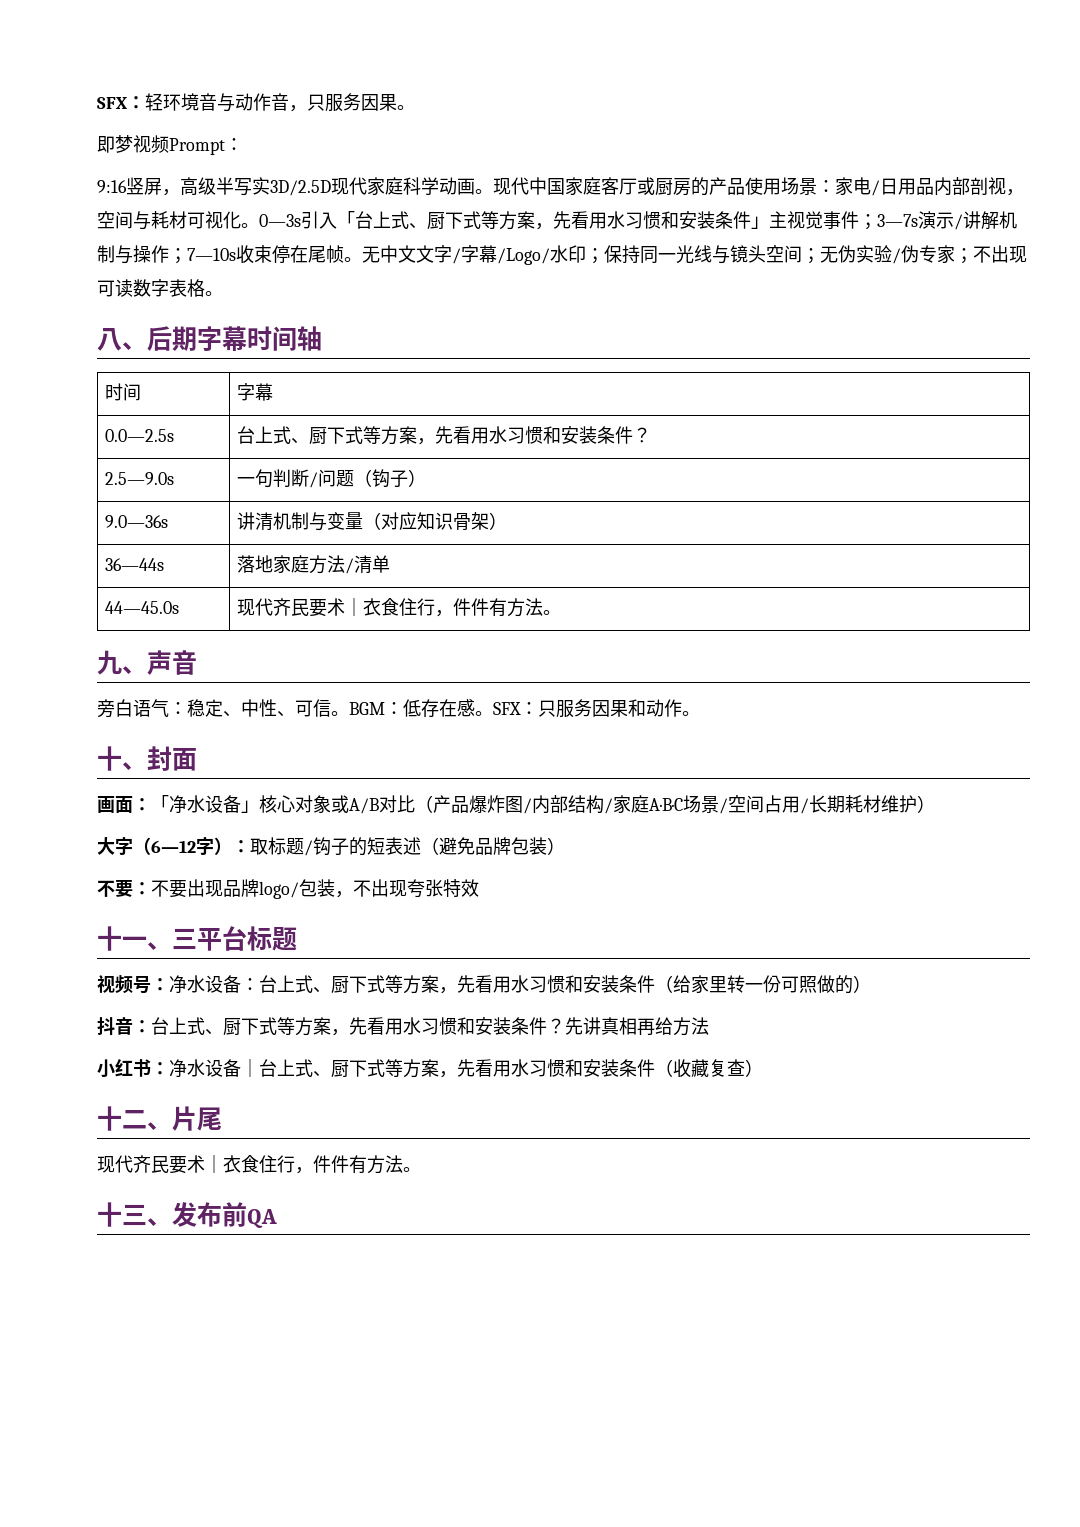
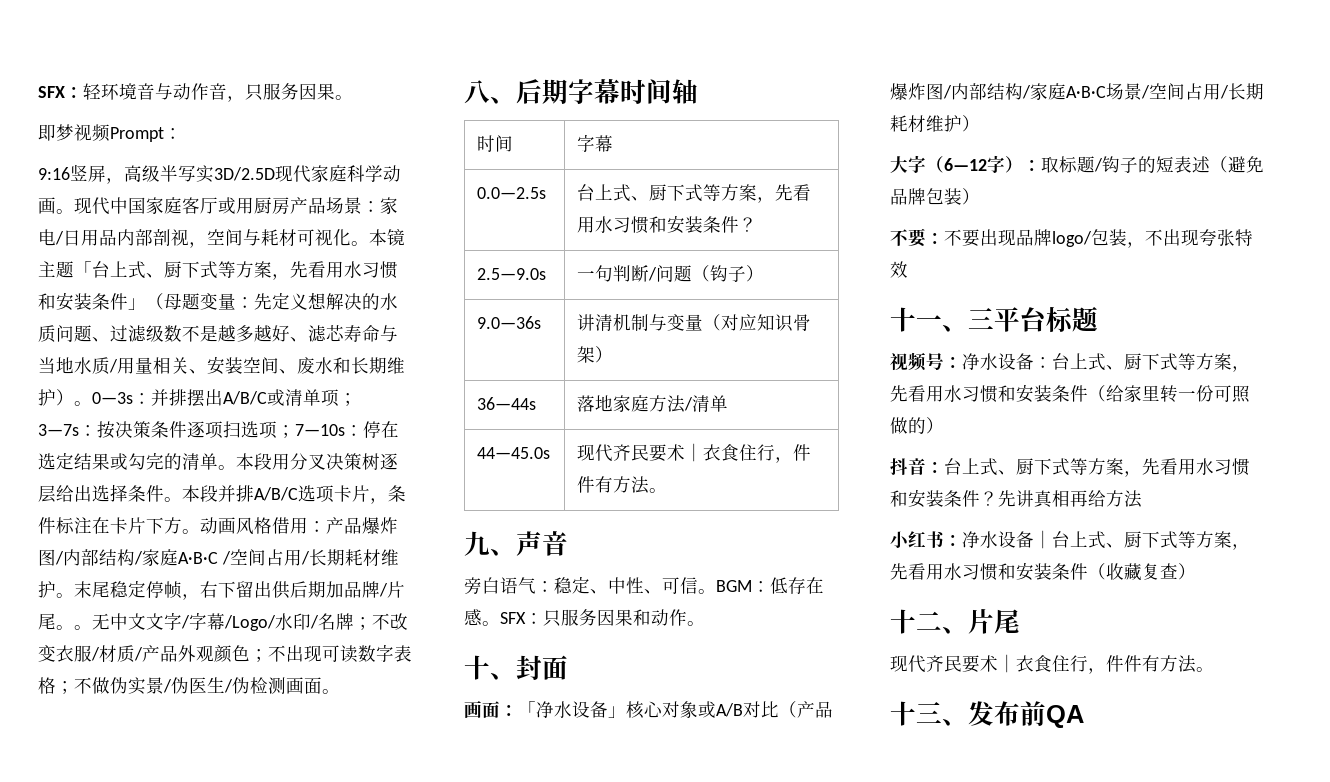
- 现代中国家庭客厅或厨房的产品使用场景：家电/日用品内部剖视，空间与耗材可视化。
+ 现代中国家庭客厅或用厨房产品场景：家电/日用品内部剖视，空间与耗材可视化。
- 0—3s引入「台上式、厨下式等方案，先看用水习惯和安装条件」主视觉事件；3—7s演示/讲解机制与操作；7—10s收束停在尾帧。
+ 本镜主题「台上式、厨下式等方案，先看用水习惯和安装条件」（母题变量：先定义想解决的水质问题、过滤级数不是越多越好、滤芯寿命与当地水质/用量相关、安装空间、废水和长期维护）。0—3s：并排摆出A/B/C或清单项；3—7s：按决策条件逐项扫选项；7—10s：停在选定结果或勾完的清单。本段用分叉决策树逐层给出选择条件。本段并排A/B/C选项卡片，条件标注在卡片下方。动画风格借用：产品爆炸图/内部结构/家庭A·B·C /空间占用/长期耗材维护。末尾稳定停帧，右下留出供后期加品牌/片尾。。
- 无中文文字/字幕/Logo/水印；保持同一光线与镜头空间；无伪实验/伪专家；不出现可读数字表格。
+ 无中文文字/字幕/Logo/水印/名牌；不改变衣服/材质/产品外观颜色；不出现可读数字表格；不做伪实景/伪医生/伪检测画面。

